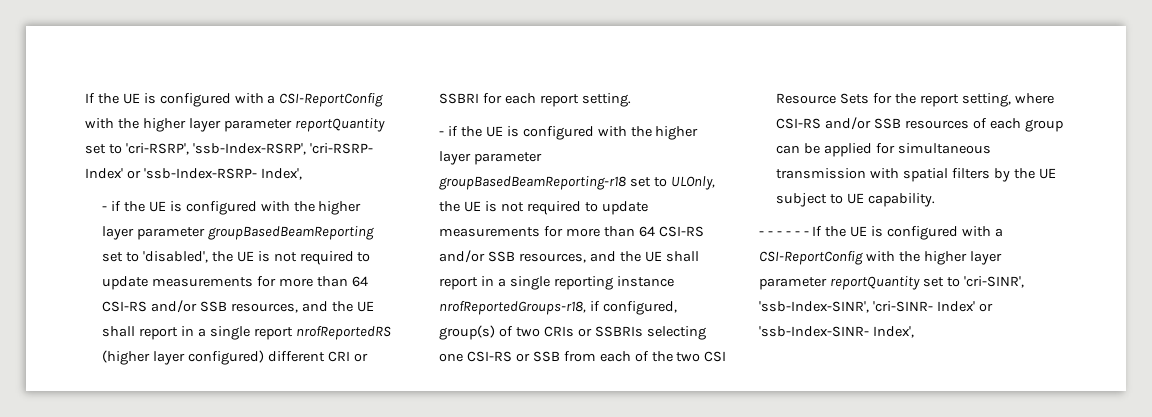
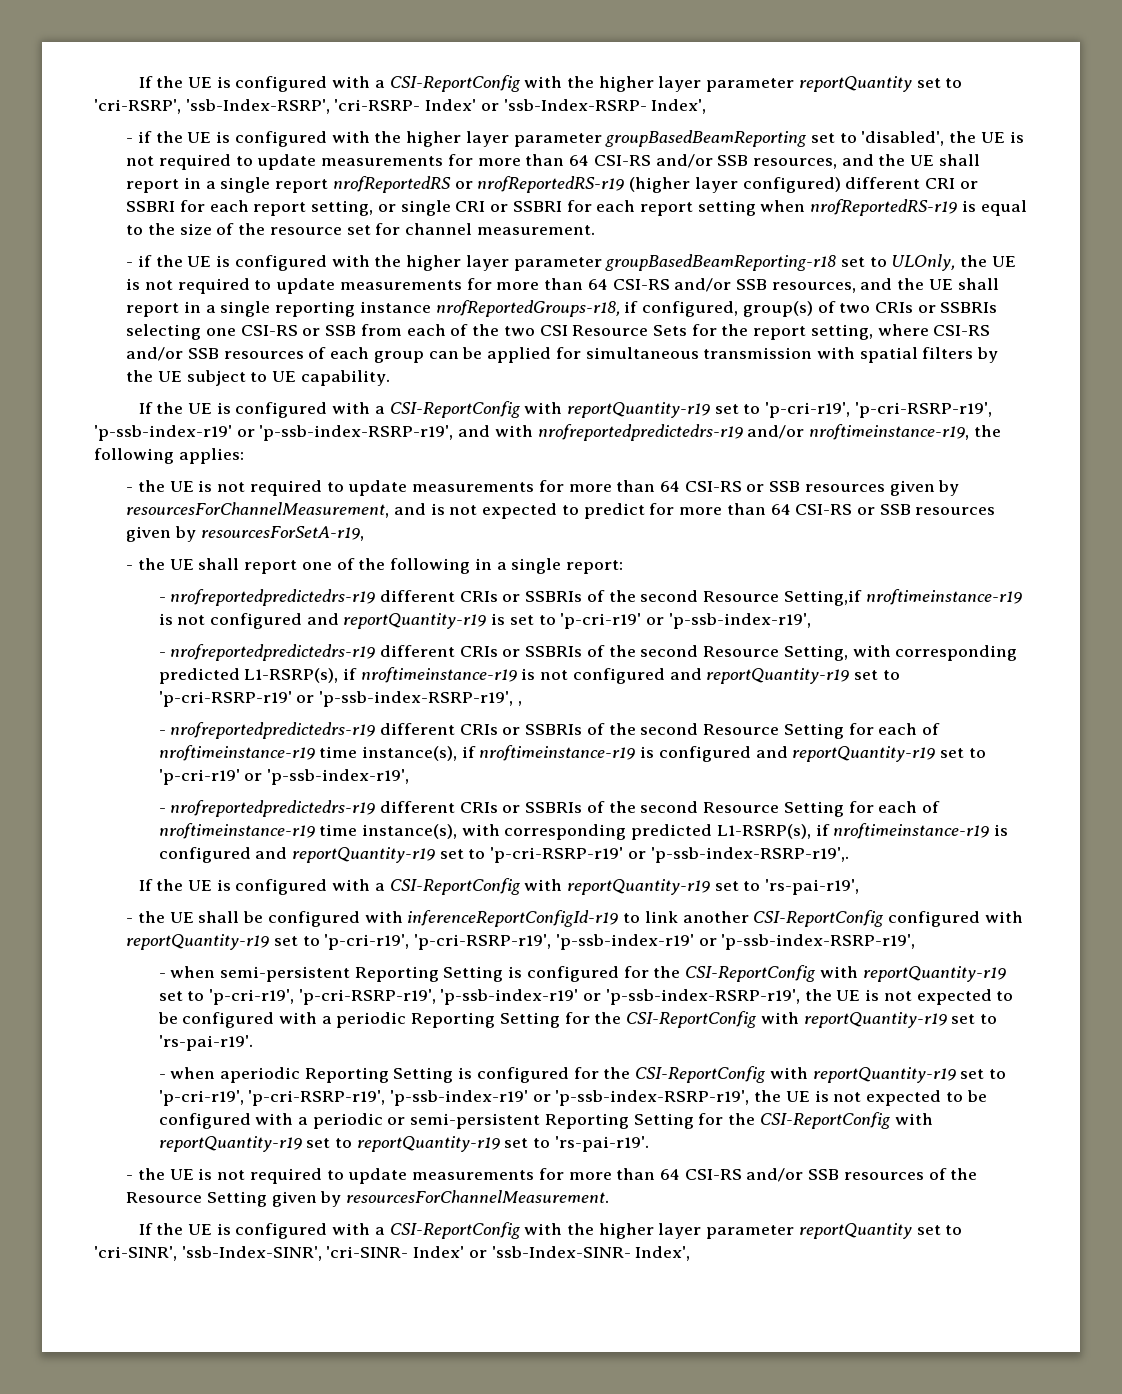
- - if the UE is configured with the higher layer parameter groupBasedBeamReporting set to 'disabled', the UE is not required to update measurements for more than 64 CSI-RS and/or SSB resources, and the UE shall report in a single report nrofReportedRS (higher layer configured) different CRI or SSBRI for each report setting.
+ - if the UE is configured with the higher layer parameter groupBasedBeamReporting set to 'disabled', the UE is not required to update measurements for more than 64 CSI-RS and/or SSB resources, and the UE shall report in a single report nrofReportedRS or nrofReportedRS-r19 (higher layer configured) different CRI or SSBRI for each report setting, or single CRI or SSBRI for each report setting when nrofReportedRS-r19 is equal to the size of the resource set for channel measurement.
- - - - - - - If the UE is configured with a CSI-ReportConfig with the higher layer parameter reportQuantity set to 'cri-SINR', 'ssb-Index-SINR', 'cri-SINR- Index' or 'ssb-Index-SINR- Index',
+ If the UE is configured with a CSI-ReportConfig with reportQuantity-r19 set to 'p-cri-r19', 'p-cri-RSRP-r19', 'p-ssb-index-r19' or 'p-ssb-index-RSRP-r19', and with nrofreportedpredictedrs-r19 and/or nroftimeinstance-r19, the following applies:
+ - the UE is not required to update measurements for more than 64 CSI-RS or SSB resources given by resourcesForChannelMeasurement, and is not expected to predict for more than 64 CSI-RS or SSB resources given by resourcesForSetA-r19,
+ - the UE shall report one of the following in a single report:
+ - nrofreportedpredictedrs-r19 different CRIs or SSBRIs of the second Resource Setting,if nroftimeinstance-r19 is not configured and reportQuantity-r19 is set to 'p-cri-r19' or 'p-ssb-index-r19',
+ - nrofreportedpredictedrs-r19 different CRIs or SSBRIs of the second Resource Setting, with corresponding predicted L1-RSRP(s), if nroftimeinstance-r19 is not configured and reportQuantity-r19 set to 'p-cri-RSRP-r19' or 'p-ssb-index-RSRP-r19', ,
+ - nrofreportedpredictedrs-r19 different CRIs or SSBRIs of the second Resource Setting for each of nroftimeinstance-r19 time instance(s), if nroftimeinstance-r19 is configured and reportQuantity-r19 set to 'p-cri-r19' or 'p-ssb-index-r19',
+ - nrofreportedpredictedrs-r19 different CRIs or SSBRIs of the second Resource Setting for each of nroftimeinstance-r19 time instance(s), with corresponding predicted L1-RSRP(s), if nroftimeinstance-r19 is configured and reportQuantity-r19 set to 'p-cri-RSRP-r19' or 'p-ssb-index-RSRP-r19',.
+ If the UE is configured with a CSI-ReportConfig with reportQuantity-r19 set to 'rs-pai-r19',
+ - the UE shall be configured with inferenceReportConfigId-r19 to link another CSI-ReportConfig configured with reportQuantity-r19 set to 'p-cri-r19', 'p-cri-RSRP-r19', 'p-ssb-index-r19' or 'p-ssb-index-RSRP-r19',
+ - when semi-persistent Reporting Setting is configured for the CSI-ReportConfig with reportQuantity-r19 set to 'p-cri-r19', 'p-cri-RSRP-r19', 'p-ssb-index-r19' or 'p-ssb-index-RSRP-r19', the UE is not expected to be configured with a periodic Reporting Setting for the CSI-ReportConfig with reportQuantity-r19 set to 'rs-pai-r19'.
+ - when aperiodic Reporting Setting is configured for the CSI-ReportConfig with reportQuantity-r19 set to 'p-cri-r19', 'p-cri-RSRP-r19', 'p-ssb-index-r19' or 'p-ssb-index-RSRP-r19', the UE is not expected to be configured with a periodic or semi-persistent Reporting Setting for the CSI-ReportConfig with reportQuantity-r19 set to reportQuantity-r19 set to 'rs-pai-r19'.
+ - the UE is not required to update measurements for more than 64 CSI-RS and/or SSB resources of the Resource Setting given by resourcesForChannelMeasurement.
+ If the UE is configured with a CSI-ReportConfig with the higher layer parameter reportQuantity set to 'cri-SINR', 'ssb-Index-SINR', 'cri-SINR- Index' or 'ssb-Index-SINR- Index',

